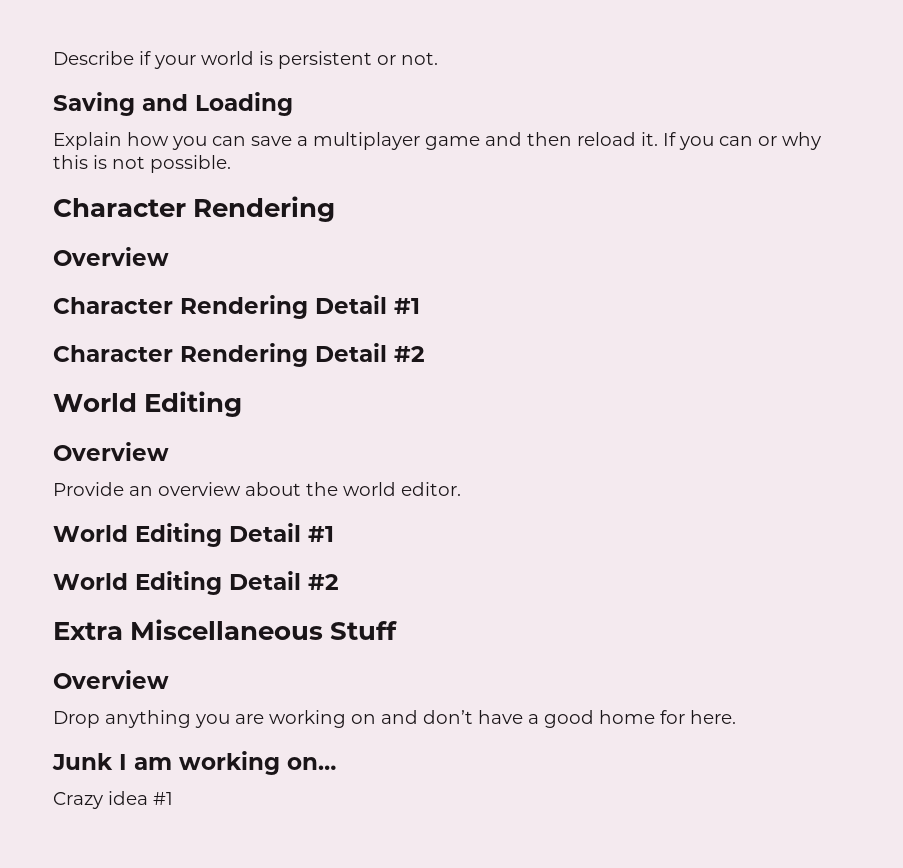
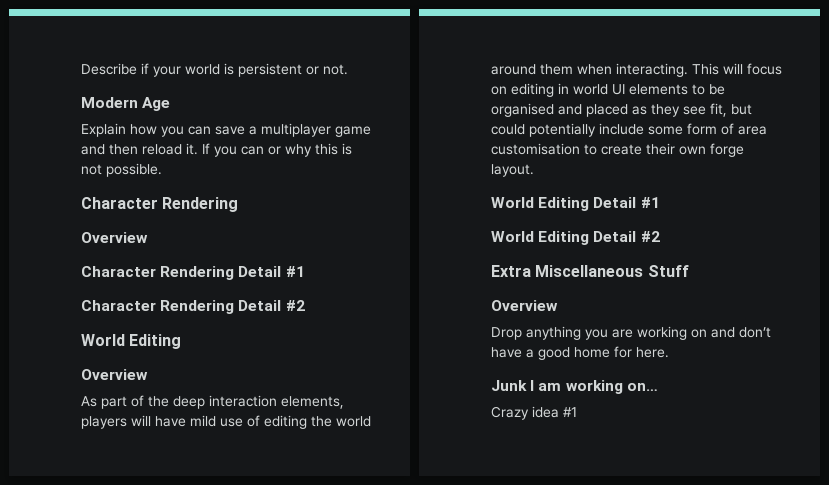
- Saving and Loading
+ Modern Age
- Provide an overview about the world editor.
+ As part of the deep interaction elements, players will have mild use of editing the world around them when interacting. This will focus on editing in world UI elements to be organised and placed as they see fit, but could potentially include some form of area customisation to create their own forge layout.

